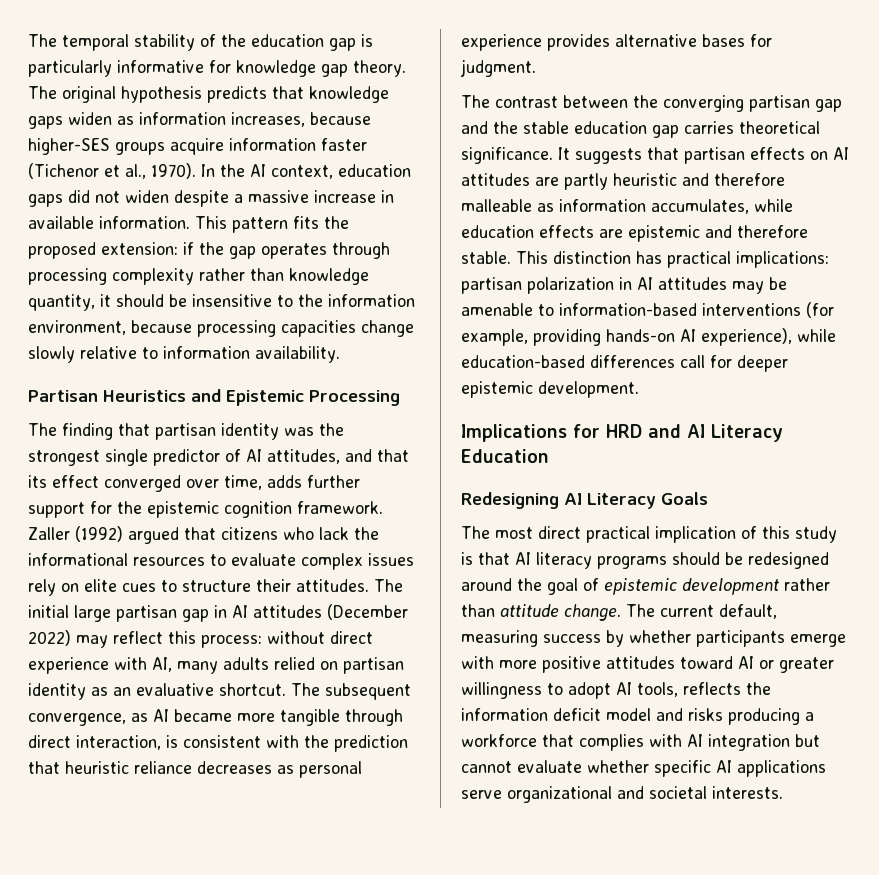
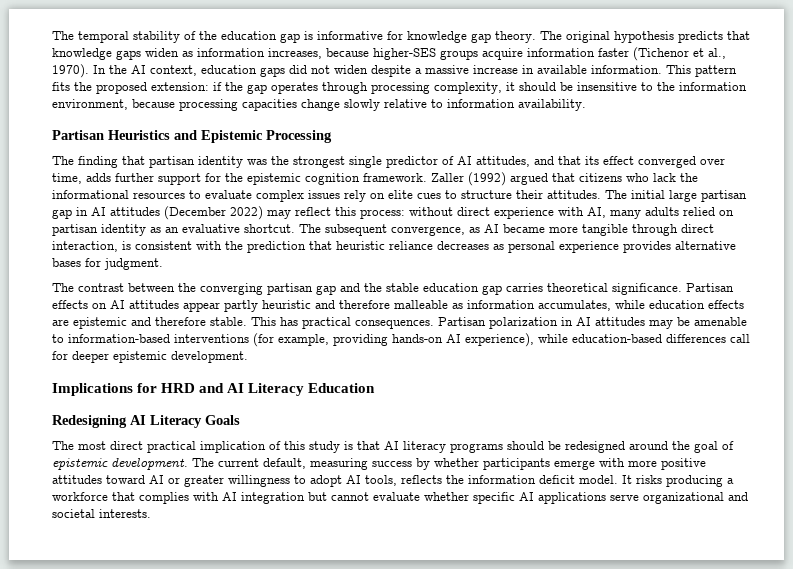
- The temporal stability of the education gap is particularly informative for knowledge gap theory.
+ The temporal stability of the education gap is informative for knowledge gap theory.
- This pattern fits the proposed extension: if the gap operates through processing complexity rather than knowledge quantity, it should be insensitive to the information environment, because processing capacities change slowly relative to information availability.
+ This pattern fits the proposed extension: if the gap operates through processing complexity, it should be insensitive to the information environment, because processing capacities change slowly relative to information availability.
- It suggests that partisan effects on AI attitudes are partly heuristic and therefore malleable as information accumulates, while education effects are epistemic and therefore stable.
+ Partisan effects on AI attitudes appear partly heuristic and therefore malleable as information accumulates, while education effects are epistemic and therefore stable.
- This distinction has practical implications: partisan polarization in AI attitudes may be amenable to information-based interventions (for example, providing hands-on AI experience), while education-based differences call for deeper epistemic development.
+ This has practical consequences. Partisan polarization in AI attitudes may be amenable to information-based interventions (for example, providing hands-on AI experience), while education-based differences call for deeper epistemic development.
- The most direct practical implication of this study is that AI literacy programs should be redesigned around the goal of epistemic development rather than attitude change.
+ The most direct practical implication of this study is that AI literacy programs should be redesigned around the goal of epistemic development.
- The current default, measuring success by whether participants emerge with more positive attitudes toward AI or greater willingness to adopt AI tools, reflects the information deficit model and risks producing a workforce that complies with AI integration but cannot evaluate whether specific AI applications serve organizational and societal interests.
+ The current default, measuring success by whether participants emerge with more positive attitudes toward AI or greater willingness to adopt AI tools, reflects the information deficit model. It risks producing a workforce that complies with AI integration but cannot evaluate whether specific AI applications serve organizational and societal interests.

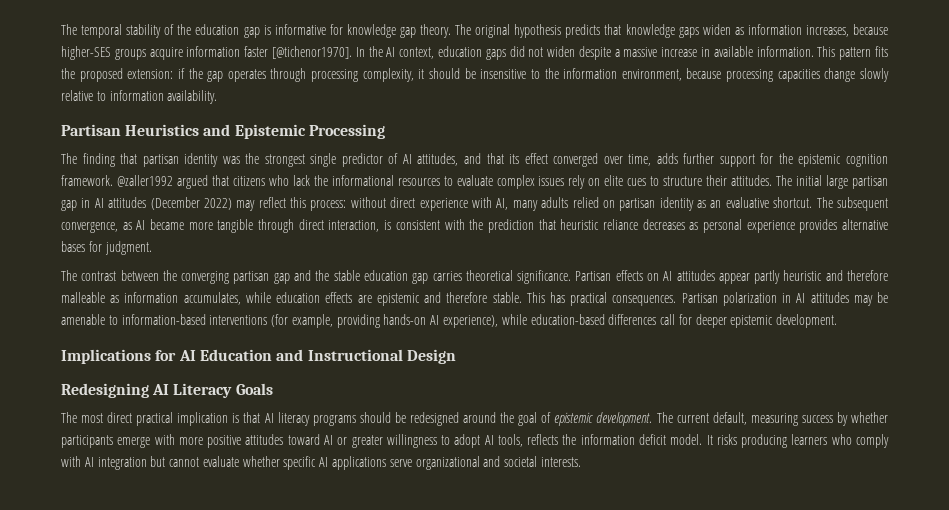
- The original hypothesis predicts that knowledge gaps widen as information increases, because higher-SES groups acquire information faster (Tichenor et al., 1970).
+ The original hypothesis predicts that knowledge gaps widen as information increases, because higher-SES groups acquire information faster [@tichenor1970].
- Zaller (1992) argued that citizens who lack the informational resources to evaluate complex issues rely on elite cues to structure their attitudes.
+ @zaller1992 argued that citizens who lack the informational resources to evaluate complex issues rely on elite cues to structure their attitudes.
- Implications for HRD and AI Literacy Education
+ Implications for AI Education and Instructional Design
- The most direct practical implication of this study is that AI literacy programs should be redesigned around the goal of epistemic development.
+ The most direct practical implication is that AI literacy programs should be redesigned around the goal of epistemic development.
- It risks producing a workforce that complies with AI integration but cannot evaluate whether specific AI applications serve organizational and societal interests.
+ It risks producing learners who comply with AI integration but cannot evaluate whether specific AI applications serve organizational and societal interests.

